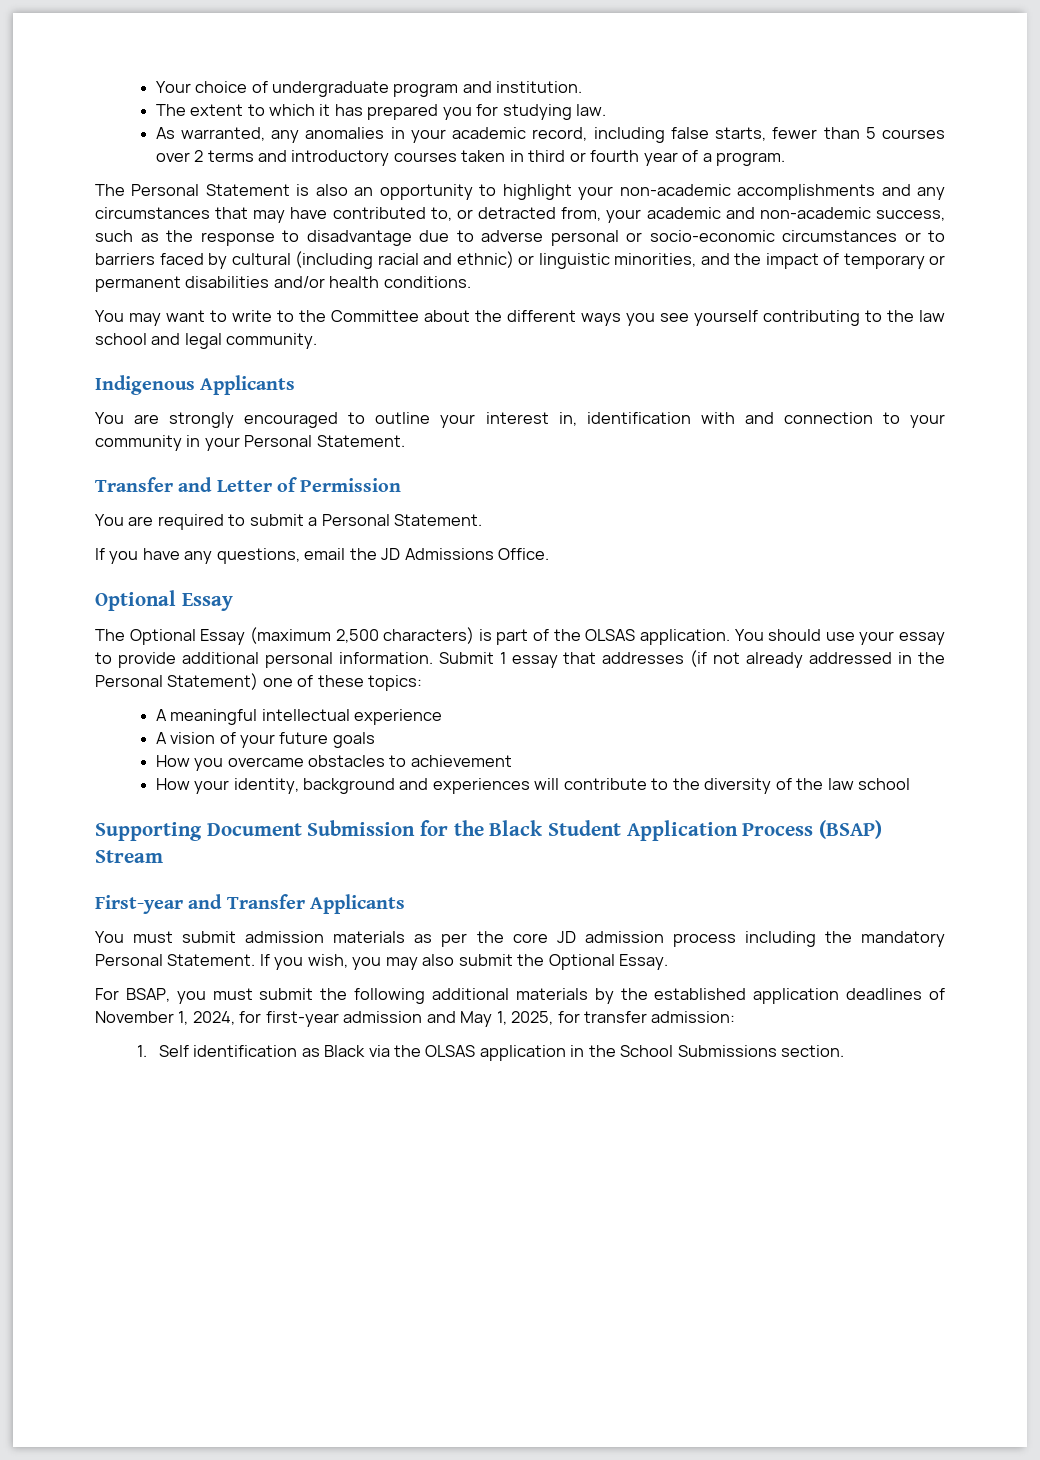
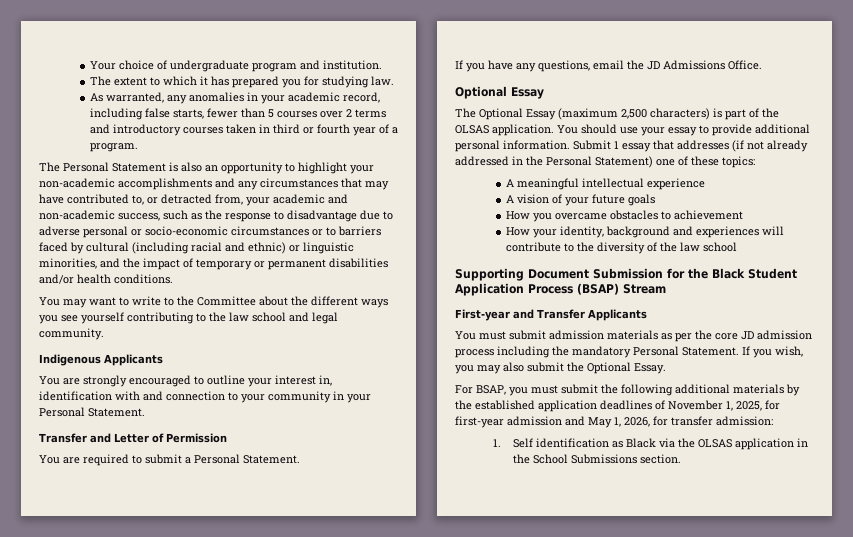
- For BSAP, you must submit the following additional materials by the established application deadlines of November 1, 2024, for first-year admission and May 1, 2025, for transfer admission:
+ For BSAP, you must submit the following additional materials by the established application deadlines of November 1, 2025, for first-year admission and May 1, 2026, for transfer admission:

